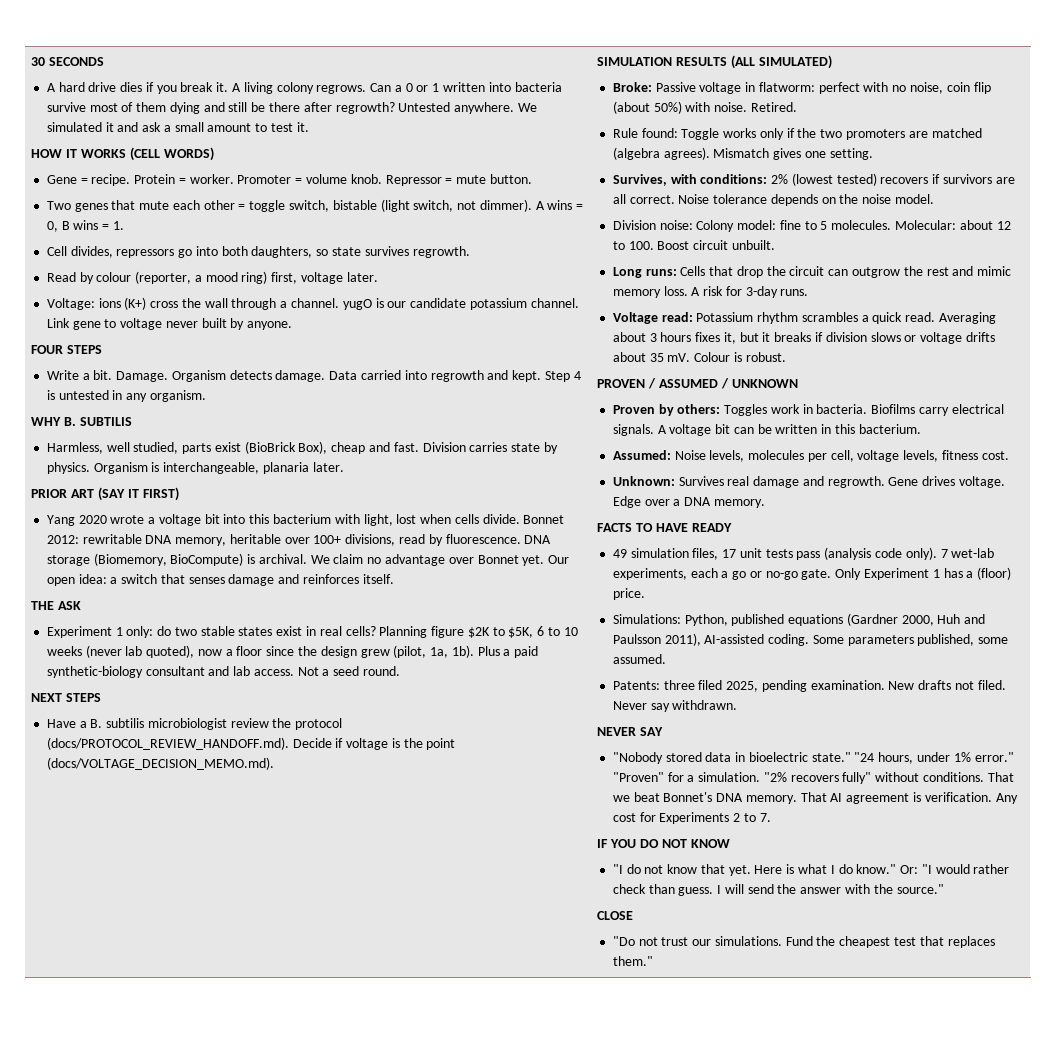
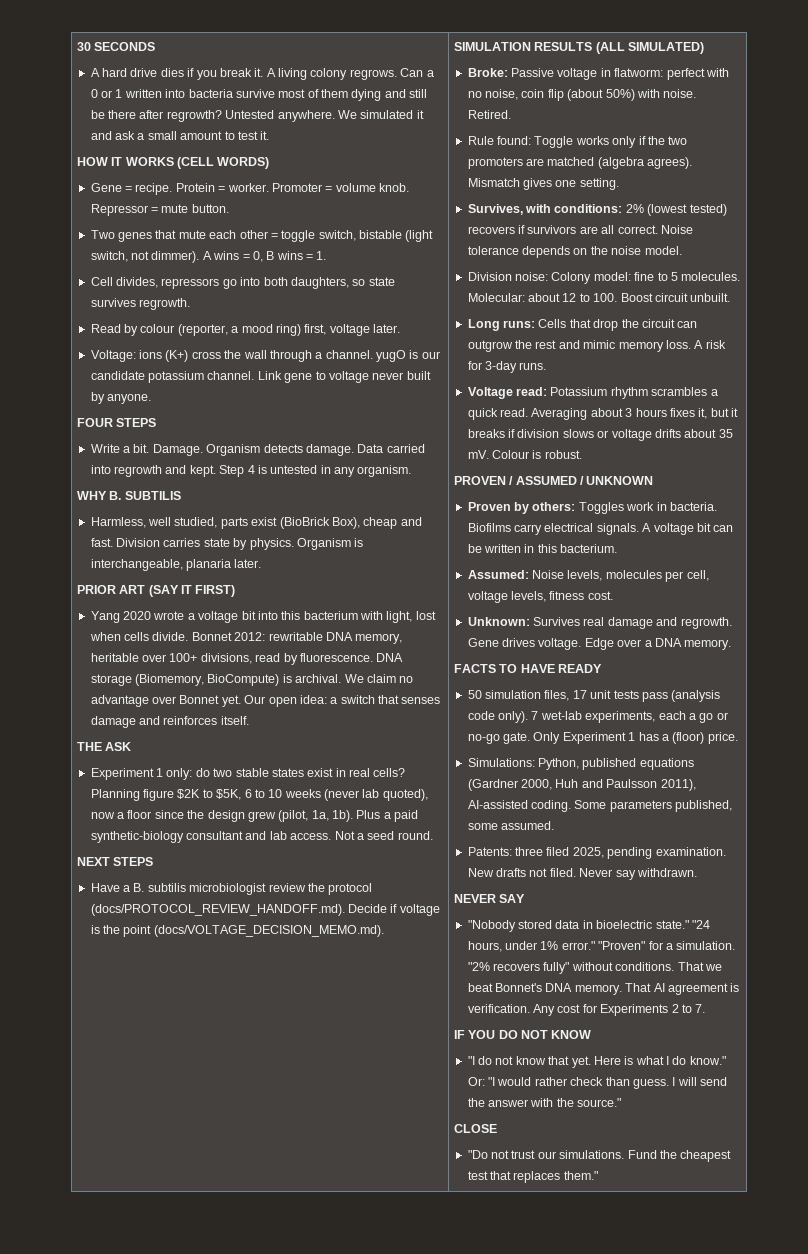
- 49 simulation files, 17 unit tests pass (analysis code only).
+ 50 simulation files, 17 unit tests pass (analysis code only).

